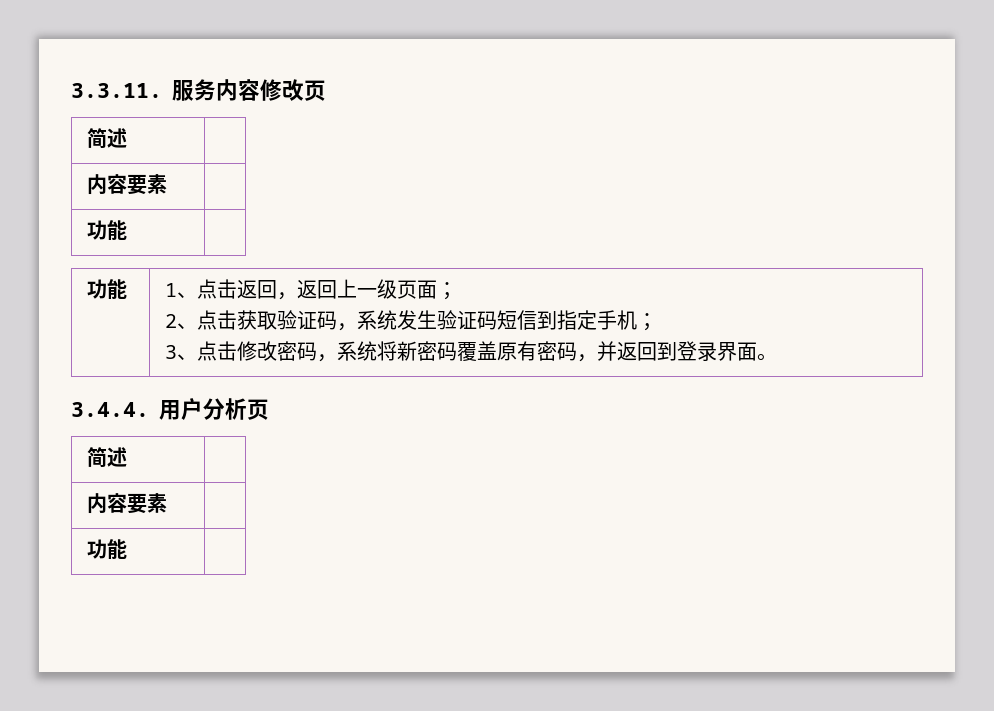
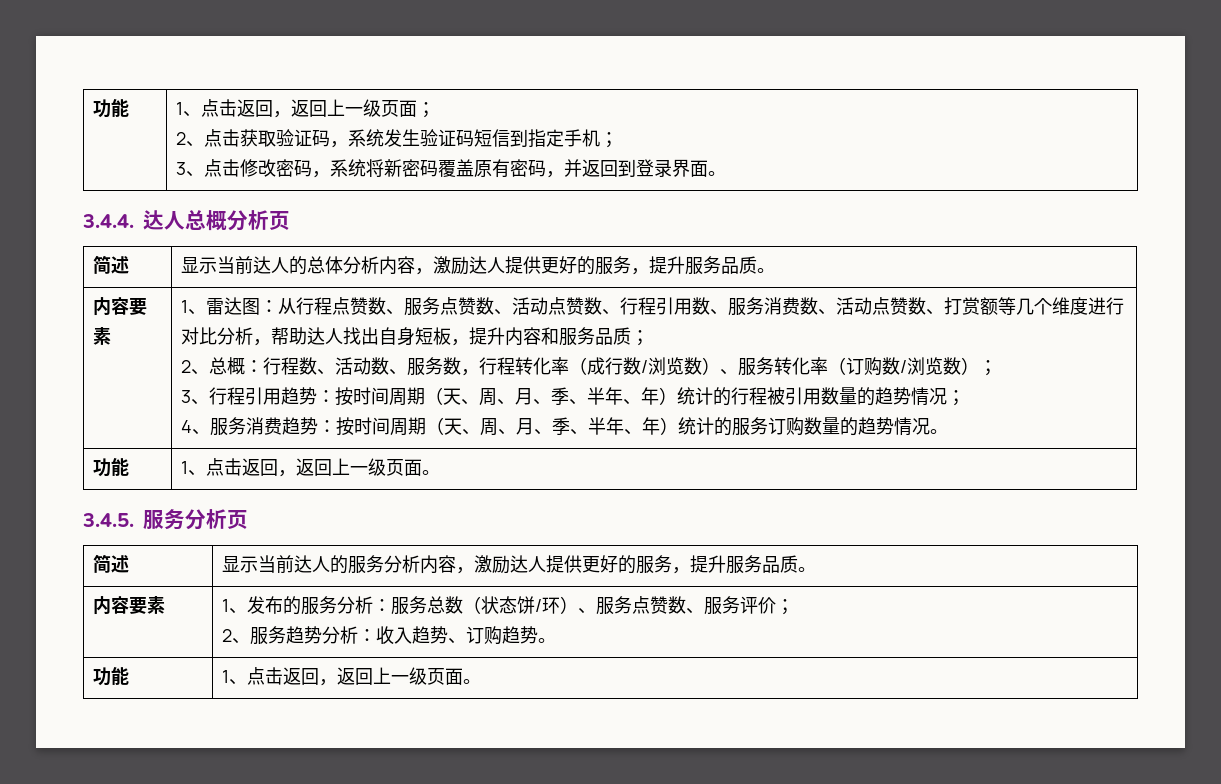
- 3.3.11.服务内容修改页
- 简述 |
- 内容要素 |
- 功能 |
- 3.4.4.用户分析页
- 简述 |
- 内容要素 |
- 功能 |
+ 3.4.4.达人总概分析页
+ 简述 | 显示当前达人的总体分析内容，激励达人提供更好的服务，提升服务品质。
+ 内容要素 | 1、雷达图：从行程点赞数、服务点赞数、活动点赞数、行程引用数、服务消费数、活动点赞数、打赏额等几个维度进行对比分析，帮助达人找出自身短板，提升内容和服务品质；
+ 2、总概：行程数、活动数、服务数，行程转化率（成行数/浏览数）、服务转化率（订购数/浏览数）；
+ 3、行程引用趋势：按时间周期（天、周、月、季、半年、年）统计的行程被引用数量的趋势情况；
+ 4、服务消费趋势：按时间周期（天、周、月、季、半年、年）统计的服务订购数量的趋势情况。
+ 功能 | 1、点击返回，返回上一级页面。
+ 3.4.5.服务分析页
+ 简述 | 显示当前达人的服务分析内容，激励达人提供更好的服务，提升服务品质。
+ 内容要素 | 1、发布的服务分析：服务总数（状态饼/环）、服务点赞数、服务评价；
+ 2、服务趋势分析：收入趋势、订购趋势。
+ 功能 | 1、点击返回，返回上一级页面。

